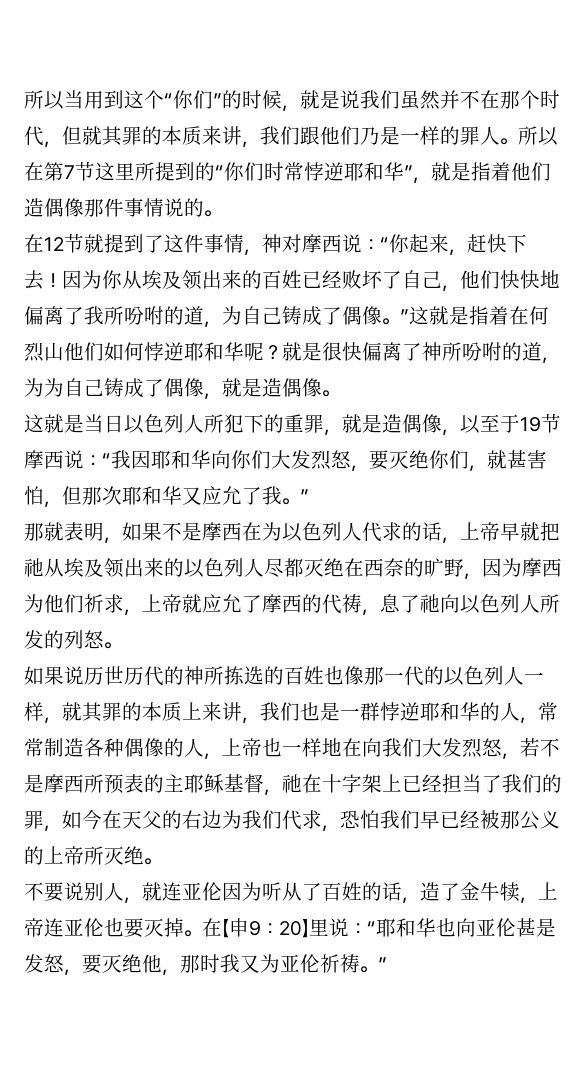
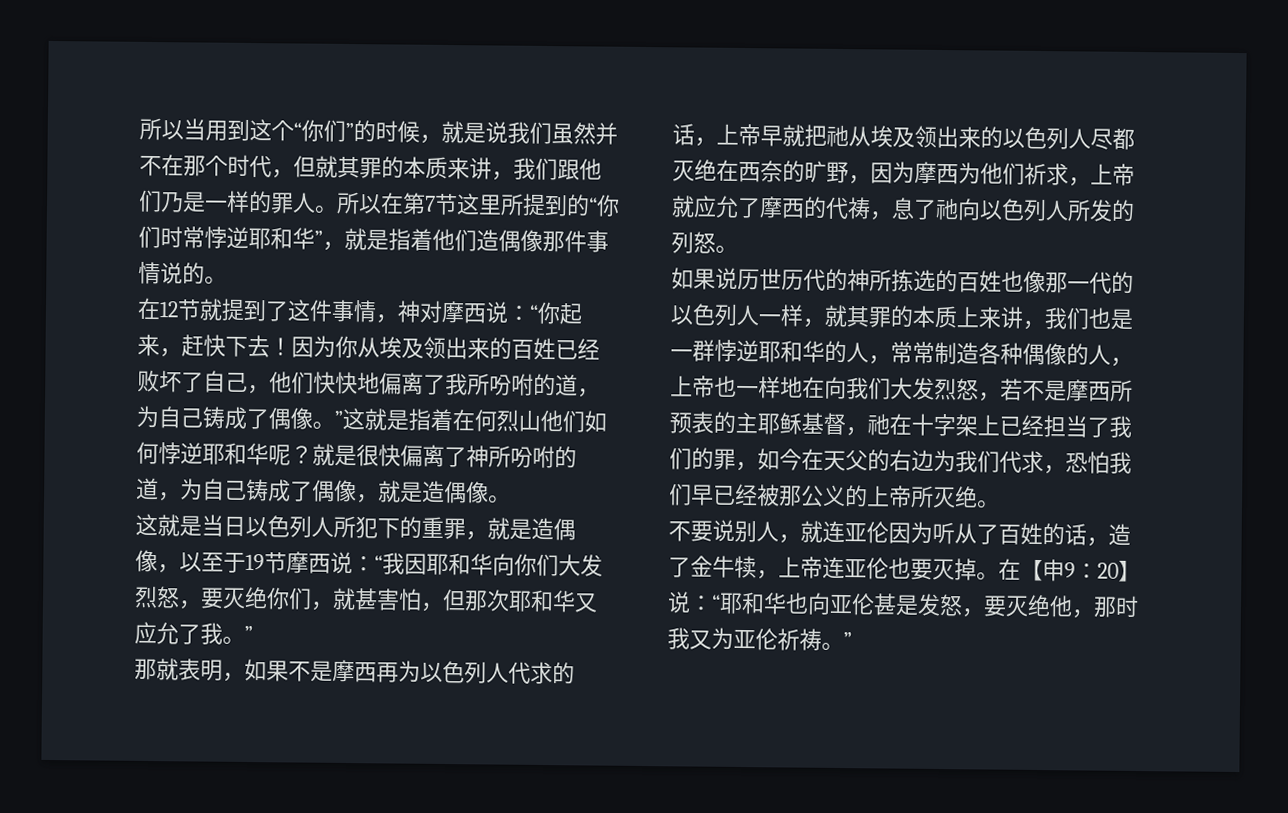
- 就是很快偏离了神所吩咐的道，为为自己铸成了偶像，就是造偶像。
+ 就是很快偏离了神所吩咐的道，为自己铸成了偶像，就是造偶像。
- 那就表明，如果不是摩西在为以色列人代求的话，上帝早就把祂从埃及领出来的以色列人尽都灭绝在西奈的旷野，因为摩西为他们祈求，上帝就应允了摩西的代祷，息了祂向以色列人所发的列怒。
+ 那就表明，如果不是摩西再为以色列人代求的话，上帝早就把祂从埃及领出来的以色列人尽都灭绝在西奈的旷野，因为摩西为他们祈求，上帝就应允了摩西的代祷，息了祂向以色列人所发的列怒。
- 在【申9：20】里说：“耶和华也向亚伦甚是发怒，要灭绝他，那时我又为亚伦祈祷。”
+ 在【申9：20】说：“耶和华也向亚伦甚是发怒，要灭绝他，那时我又为亚伦祈祷。”

